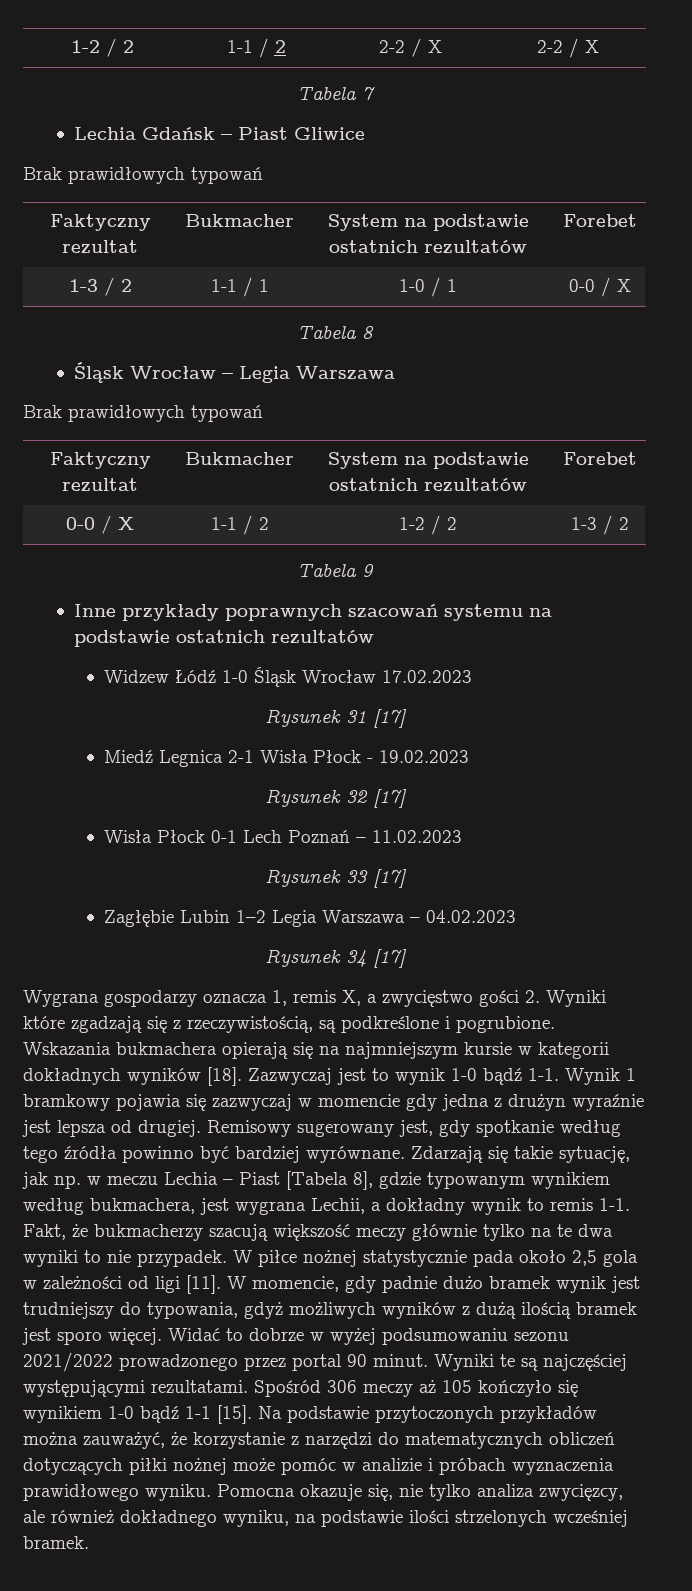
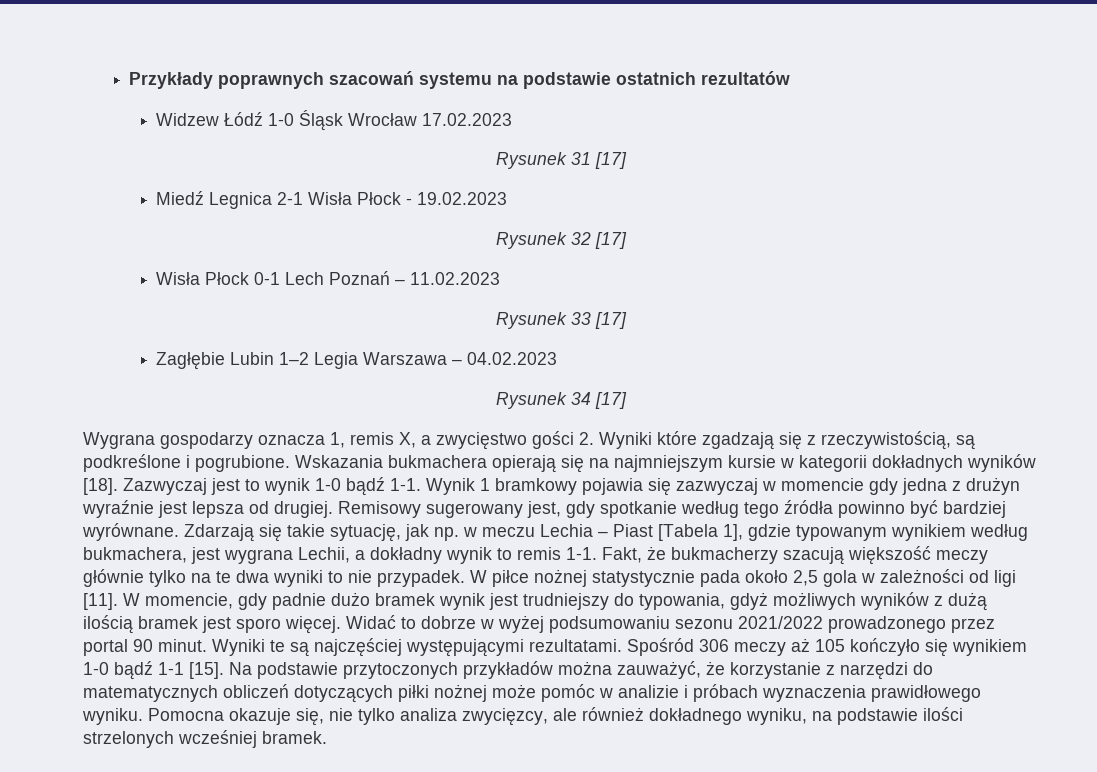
- 1-2 / 2 | 1-1 / 2 | 2-2 / X | 2-2 / X
- Tabela 7
- Lechia Gdańsk – Piast Gliwice
- Brak prawidłowych typowań
- Faktyczny rezultat | Bukmacher | System na podstawie ostatnich rezultatów | Forebet
- 1-3 / 2 | 1-1 / 1 | 1-0 / 1 | 0-0 / X
- Tabela 8
- Śląsk Wrocław – Legia Warszawa
- Brak prawidłowych typowań
- Faktyczny rezultat | Bukmacher | System na podstawie ostatnich rezultatów | Forebet
- 0-0 / X | 1-1 / 2 | 1-2 / 2 | 1-3 / 2
- Tabela 9
- Inne przykłady poprawnych szacowań systemu na podstawie ostatnich rezultatów
+ Przykłady poprawnych szacowań systemu na podstawie ostatnich rezultatów
- Zdarzają się takie sytuację, jak np. w meczu Lechia – Piast [Tabela 8], gdzie typowanym wynikiem według bukmachera, jest wygrana Lechii, a dokładny wynik to remis 1-1.
+ Zdarzają się takie sytuację, jak np. w meczu Lechia – Piast [Tabela 1], gdzie typowanym wynikiem według bukmachera, jest wygrana Lechii, a dokładny wynik to remis 1-1.

